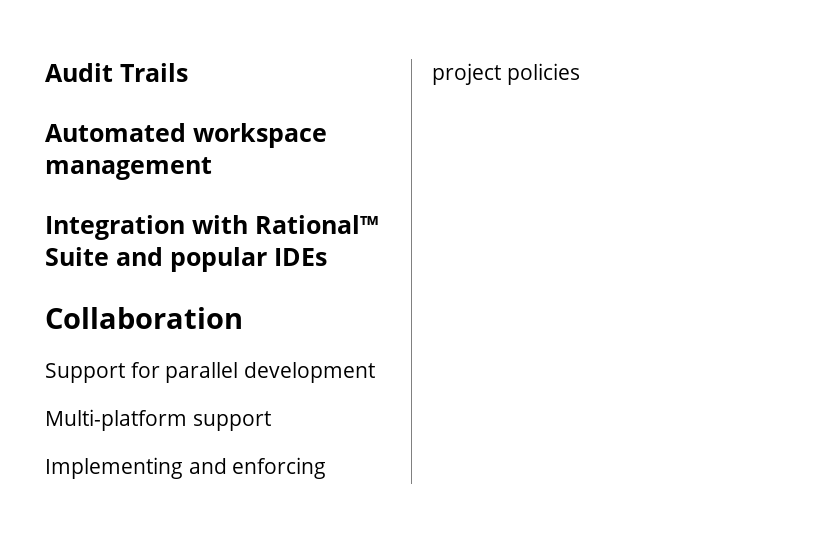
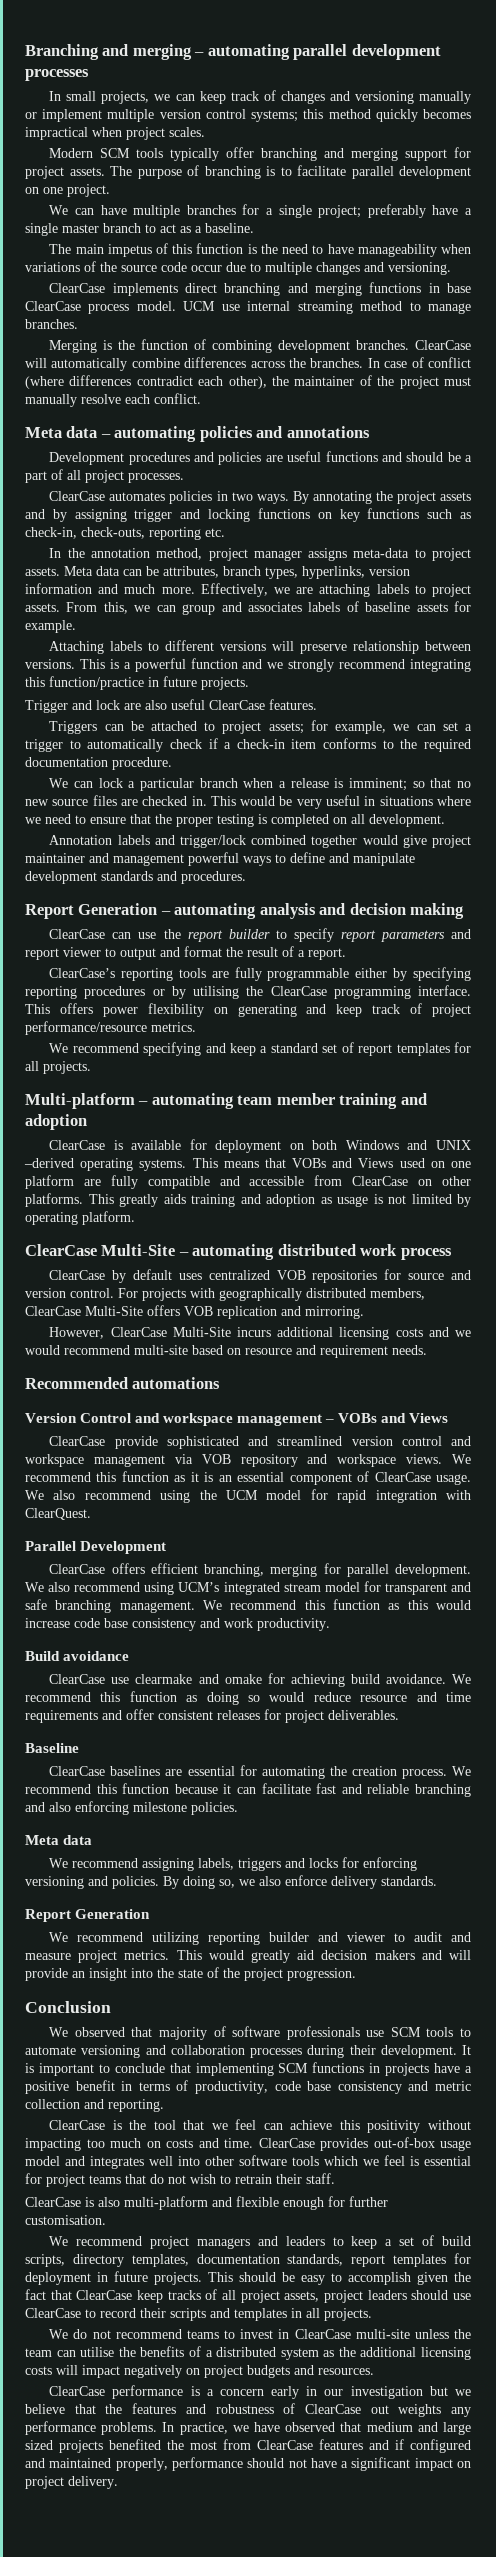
- Audit Trails
- Automated workspace management
- Integration with Rational™ Suite and popular IDEs
- Collaboration
- Support for parallel development
- Multi-platform support
- Implementing and enforcing project policies
+ Branching and merging – automating parallel development processes
+ In small projects, we can keep track of changes and versioning manually or implement multiple version control systems; this method quickly becomes impractical when project scales.
+ Modern SCM tools typically offer branching and merging support for project assets. The purpose of branching is to facilitate parallel development on one project.
+ We can have multiple branches for a single project; preferably have a single master branch to act as a baseline.
+ The main impetus of this function is the need to have manageability when variations of the source code occur due to multiple changes and versioning.
+ ClearCase implements direct branching and merging functions in base ClearCase process model. UCM use internal streaming method to manage branches.
+ Merging is the function of combining development branches. ClearCase will automatically combine differences across the branches. In case of conflict (where differences contradict each other), the maintainer of the project must manually resolve each conflict.
+ Meta data – automating policies and annotations
+ Development procedures and policies are useful functions and should be a part of all project processes.
+ ClearCase automates policies in two ways. By annotating the project assets and by assigning trigger and locking functions on key functions such as check-in, check-outs, reporting etc.
+ In the annotation method, project manager assigns meta-data to project assets. Meta data can be attributes, branch types, hyperlinks, version information and much more. Effectively, we are attaching labels to project assets. From this, we can group and associates labels of baseline assets for example.
+ Attaching labels to different versions will preserve relationship between versions. This is a powerful function and we strongly recommend integrating this function/practice in future projects.
+ Trigger and lock are also useful ClearCase features.
+ Triggers can be attached to project assets; for example, we can set a trigger to automatically check if a check-in item conforms to the required documentation procedure.
+ We can lock a particular branch when a release is imminent; so that no new source files are checked in. This would be very useful in situations where we need to ensure that the proper testing is completed on all development.
+ Annotation labels and trigger/lock combined together would give project maintainer and management powerful ways to define and manipulate development standards and procedures.
+ Report Generation – automating analysis and decision making
+ ClearCase can use the report builder to specify report parameters and report viewer to output and format the result of a report.
+ ClearCase’s reporting tools are fully programmable either by specifying reporting procedures or by utilising the ClearCase programming interface. This offers power flexibility on generating and keep track of project performance/resource metrics.
+ We recommend specifying and keep a standard set of report templates for all projects.
+ Multi-platform – automating team member training and adoption
+ ClearCase is available for deployment on both Windows and UNIX –derived operating systems. This means that VOBs and Views used on one platform are fully compatible and accessible from ClearCase on other platforms. This greatly aids training and adoption as usage is not limited by operating platform.
+ ClearCase Multi-Site – automating distributed work process
+ ClearCase by default uses centralized VOB repositories for source and version control. For projects with geographically distributed members, ClearCase Multi-Site offers VOB replication and mirroring.
+ However, ClearCase Multi-Site incurs additional licensing costs and we would recommend multi-site based on resource and requirement needs.
+ Recommended automations
+ Version Control and workspace management – VOBs and Views
+ ClearCase provide sophisticated and streamlined version control and workspace management via VOB repository and workspace views. We recommend this function as it is an essential component of ClearCase usage. We also recommend using the UCM model for rapid integration with ClearQuest.
+ Parallel Development
+ ClearCase offers efficient branching, merging for parallel development. We also recommend using UCM’s integrated stream model for transparent and safe branching management. We recommend this function as this would increase code base consistency and work productivity.
+ Build avoidance
+ ClearCase use clearmake and omake for achieving build avoidance. We recommend this function as doing so would reduce resource and time requirements and offer consistent releases for project deliverables.
+ Baseline
+ ClearCase baselines are essential for automating the creation process. We recommend this function because it can facilitate fast and reliable branching and also enforcing milestone policies.
+ Meta data
+ We recommend assigning labels, triggers and locks for enforcing versioning and policies. By doing so, we also enforce delivery standards.
+ Report Generation
+ We recommend utilizing reporting builder and viewer to audit and measure project metrics. This would greatly aid decision makers and will provide an insight into the state of the project progression.
+ Conclusion
+ We observed that majority of software professionals use SCM tools to automate versioning and collaboration processes during their development. It is important to conclude that implementing SCM functions in projects have a positive benefit in terms of productivity, code base consistency and metric collection and reporting.
+ ClearCase is the tool that we feel can achieve this positivity without impacting too much on costs and time. ClearCase provides out-of-box usage model and integrates well into other software tools which we feel is essential for project teams that do not wish to retrain their staff.
+ ClearCase is also multi-platform and flexible enough for further customisation.
+ We recommend project managers and leaders to keep a set of build scripts, directory templates, documentation standards, report templates for deployment in future projects. This should be easy to accomplish given the fact that ClearCase keep tracks of all project assets, project leaders should use ClearCase to record their scripts and templates in all projects.
+ We do not recommend teams to invest in ClearCase multi-site unless the team can utilise the benefits of a distributed system as the additional licensing costs will impact negatively on project budgets and resources.
+ ClearCase performance is a concern early in our investigation but we believe that the features and robustness of ClearCase out weights any performance problems. In practice, we have observed that medium and large sized projects benefited the most from ClearCase features and if configured and maintained properly, performance should not have a significant impact on project delivery.

